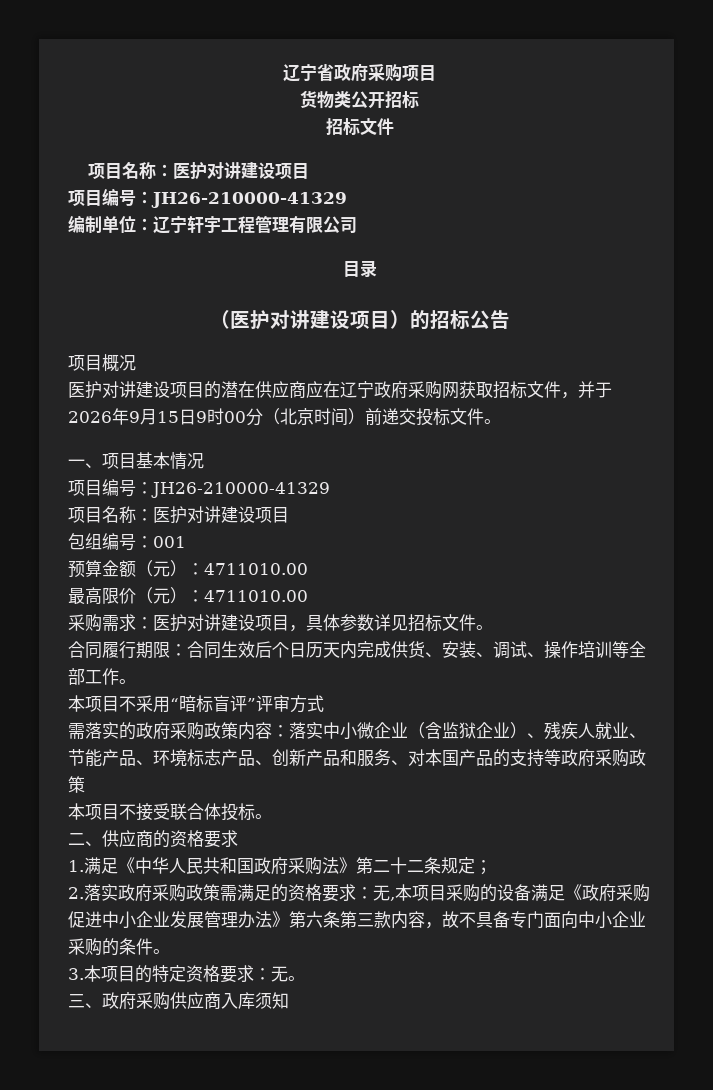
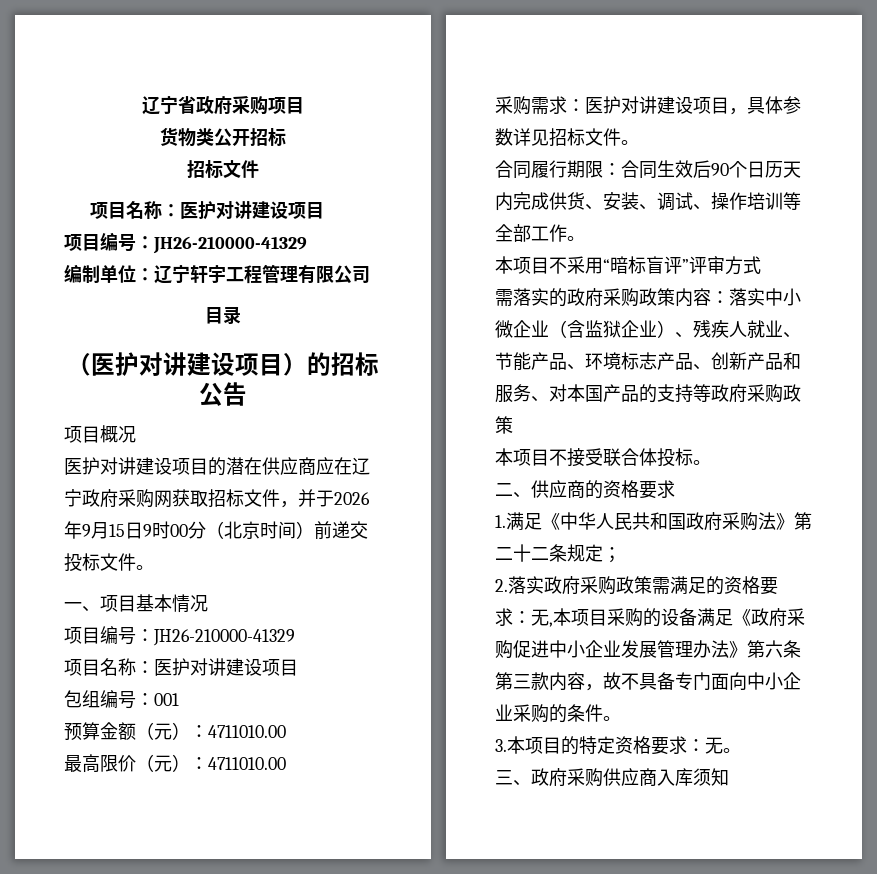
- 合同履行期限：合同生效后个日历天内完成供货、安装、调试、操作培训等全部工作。
+ 合同履行期限：合同生效后90个日历天内完成供货、安装、调试、操作培训等全部工作。

